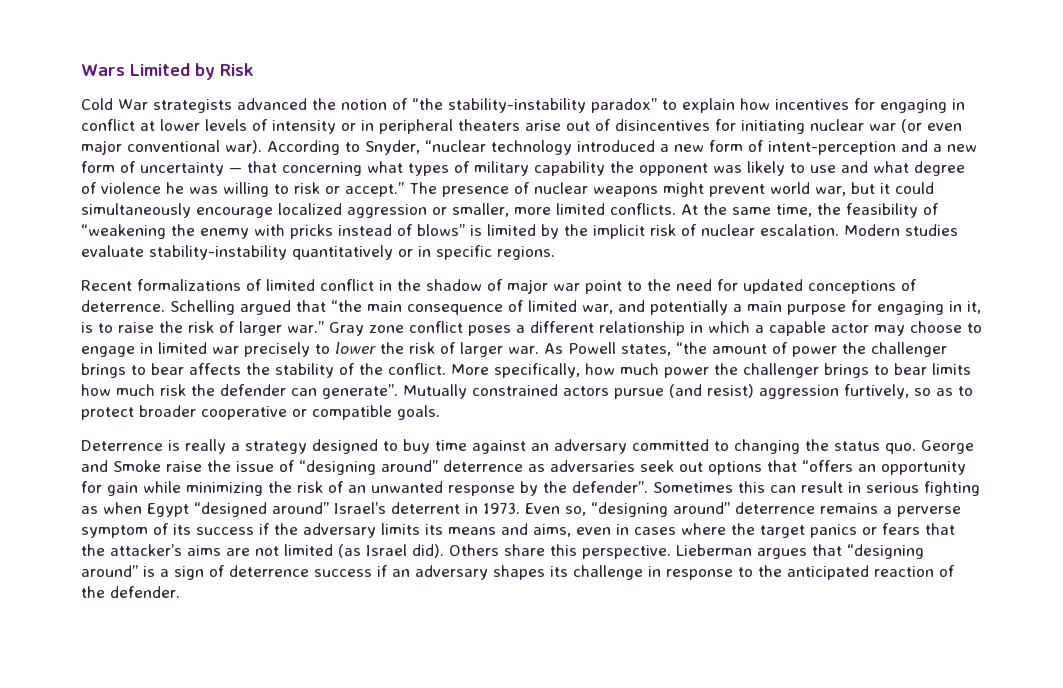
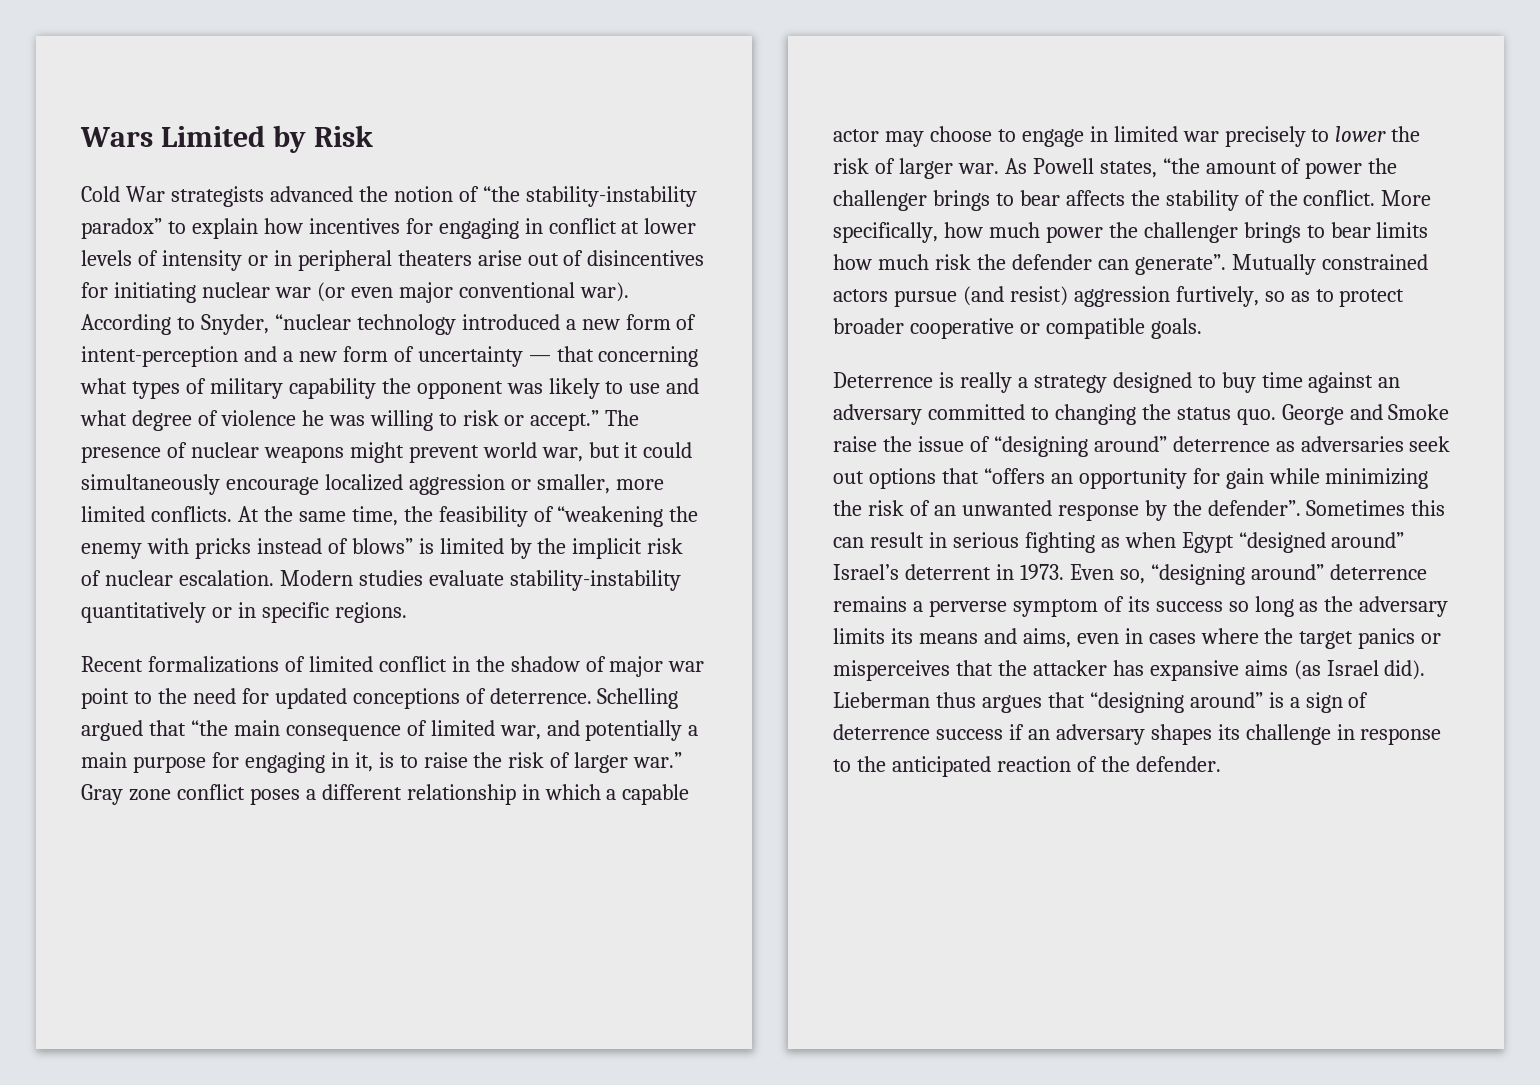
- Even so, “designing around” deterrence remains a perverse symptom of its success if the adversary limits its means and aims, even in cases where the target panics or fears that the attacker’s aims are not limited (as Israel did). Others share this perspective. Lieberman argues that “designing around” is a sign of deterrence success if an adversary shapes its challenge in response to the anticipated reaction of the defender.
+ Even so, “designing around” deterrence remains a perverse symptom of its success so long as the adversary limits its means and aims, even in cases where the target panics or misperceives that the attacker has expansive aims (as Israel did). Lieberman thus argues that “designing around” is a sign of deterrence success if an adversary shapes its challenge in response to the anticipated reaction of the defender.

